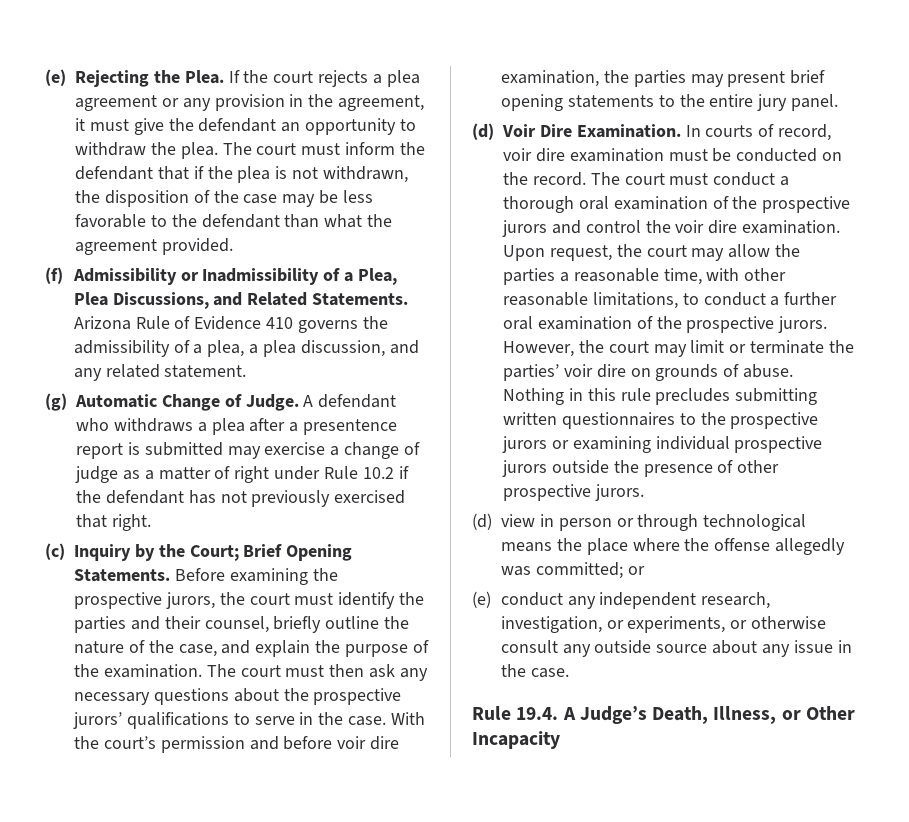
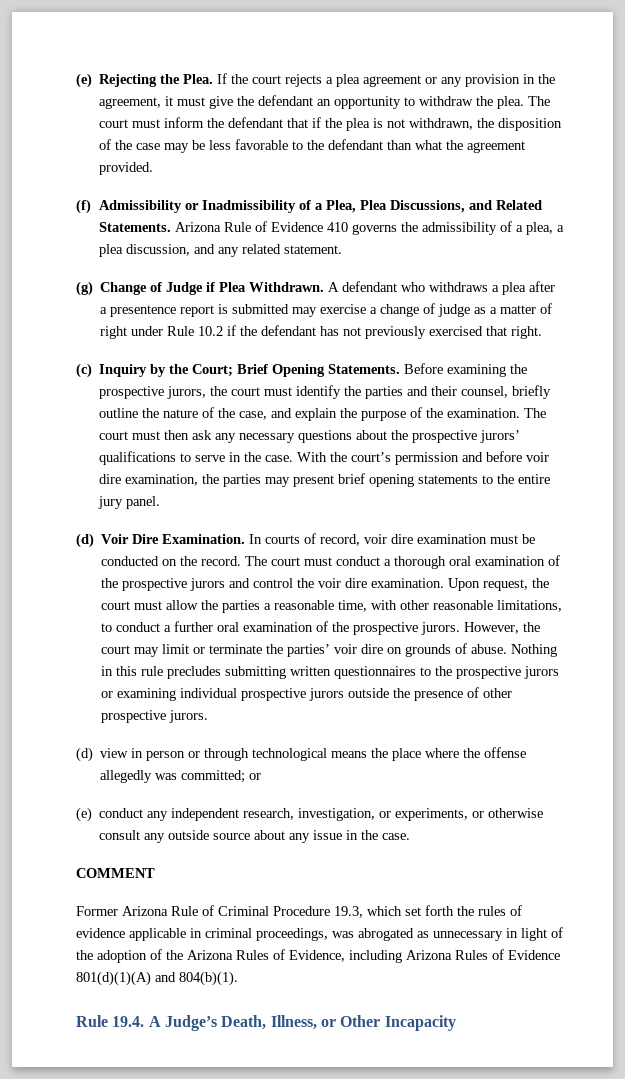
- (g) Automatic Change of Judge.
+ (g) Change of Judge if Plea Withdrawn.
- Upon request, the court may allow the parties a reasonable time, with other reasonable limitations, to conduct a further oral examination of the prospective jurors.
+ Upon request, the court must allow the parties a reasonable time, with other reasonable limitations, to conduct a further oral examination of the prospective jurors.
+ COMMENT
+ Former Arizona Rule of Criminal Procedure 19.3, which set forth the rules of evidence applicable in criminal proceedings, was abrogated as unnecessary in light of the adoption of the Arizona Rules of Evidence, including Arizona Rules of Evidence 801(d)(1)(A) and 804(b)(1).

